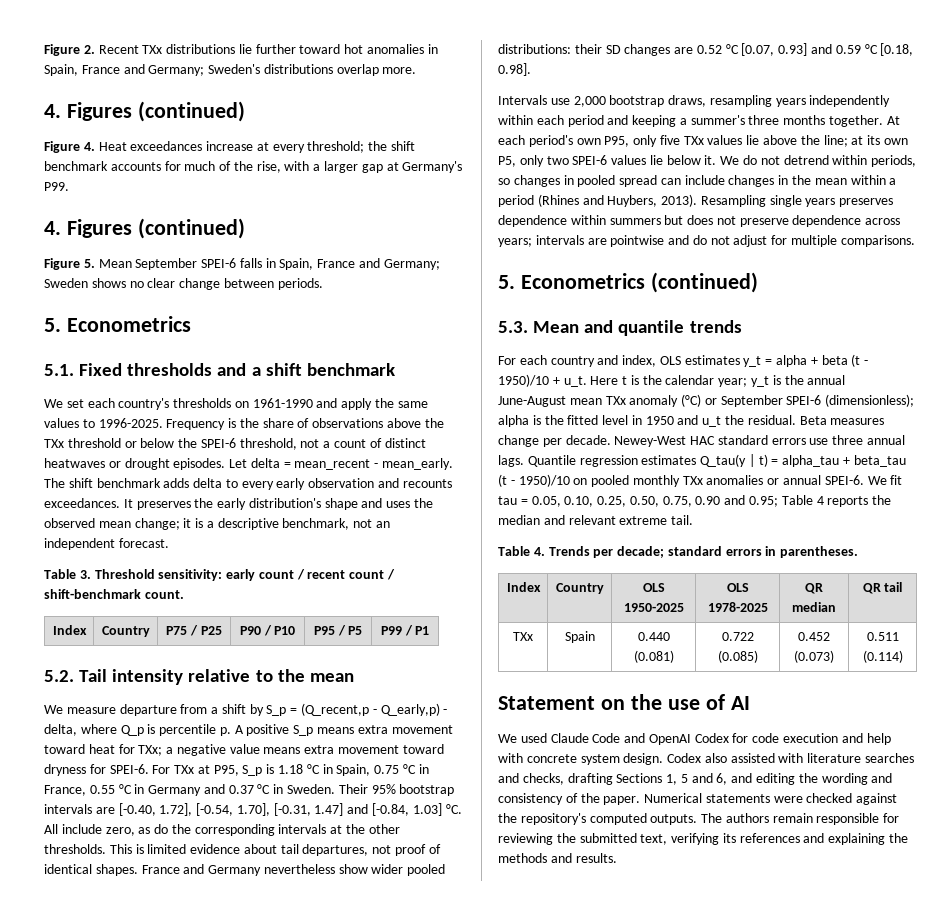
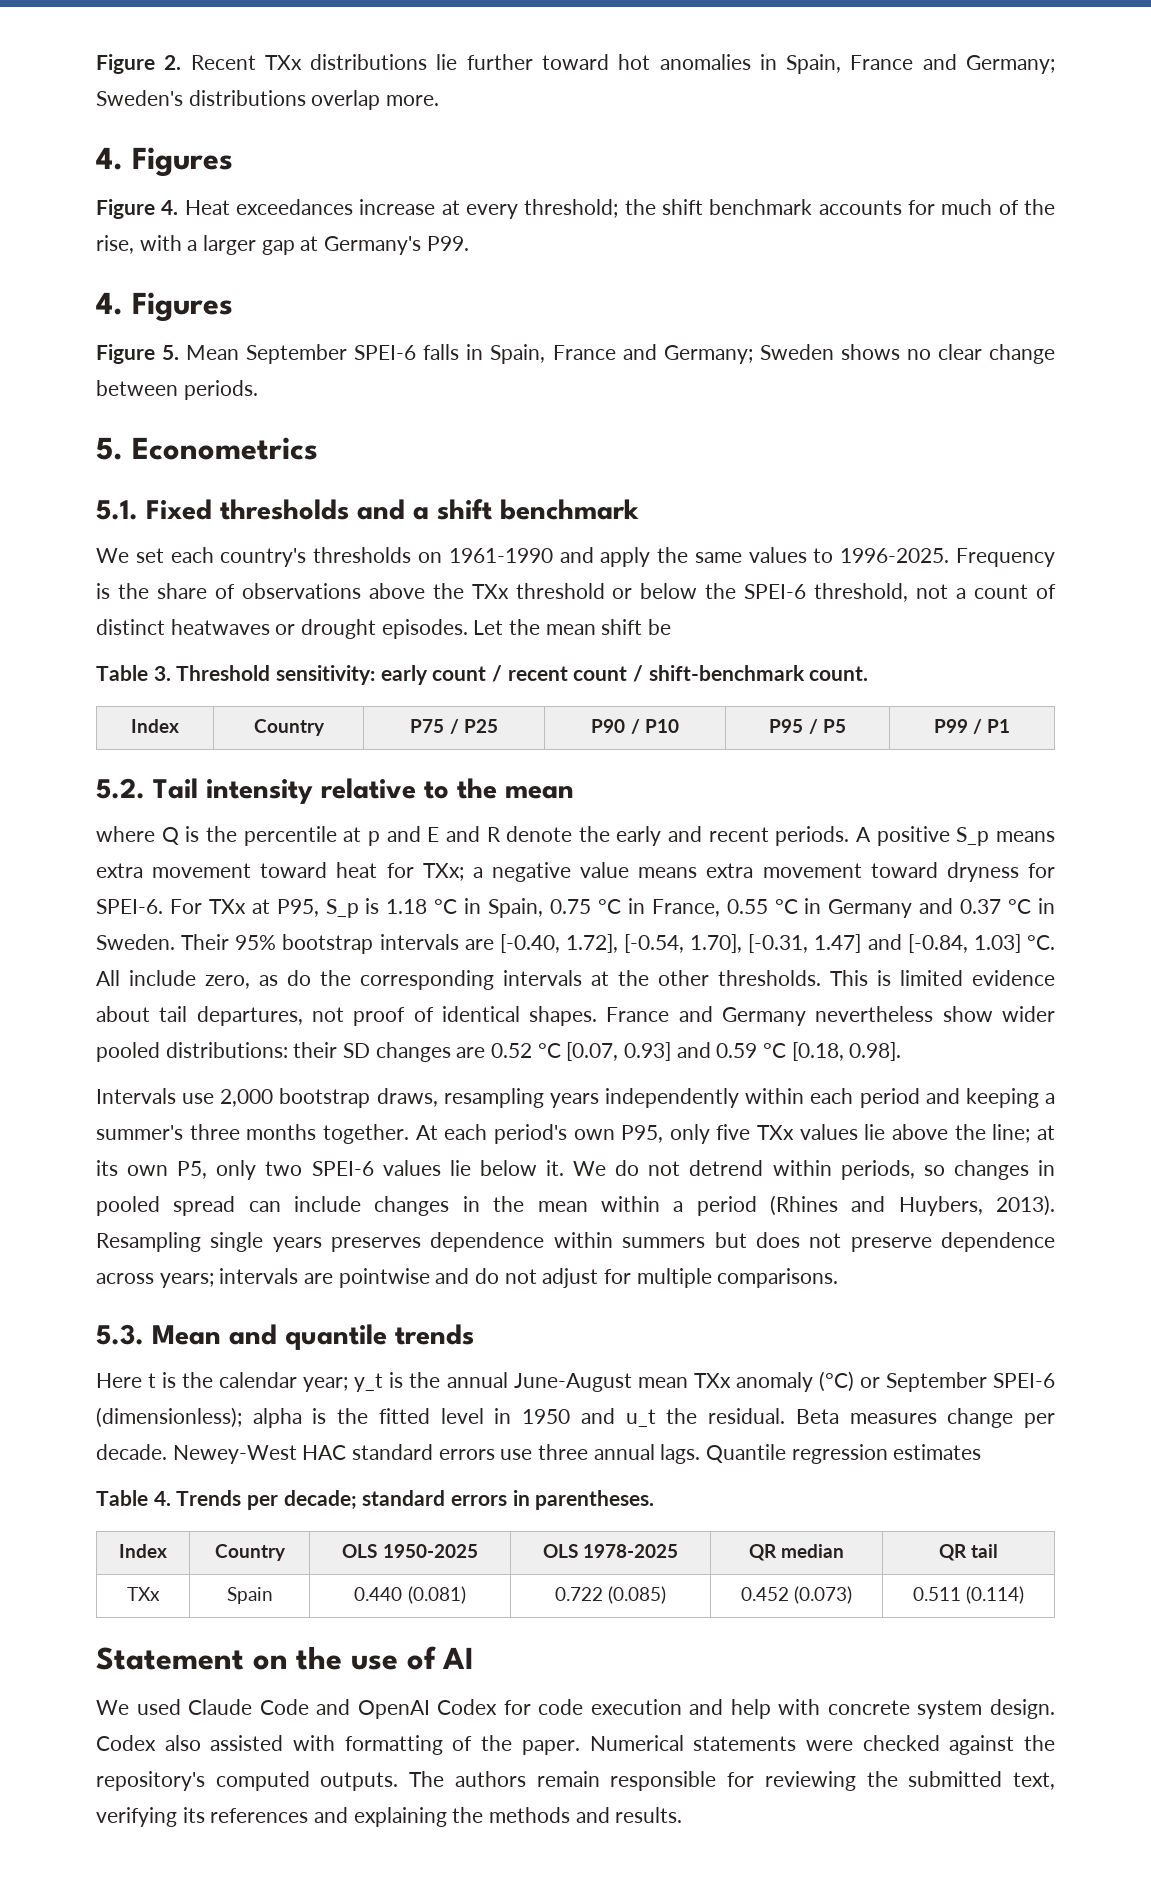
  Figure 2. Recent TXx distributions lie further toward hot anomalies in Spain, France and Germany; Sweden's distributions overlap more.
- 4. Figures (continued)
+ 4. Figures
  Figure 4. Heat exceedances increase at every threshold; the shift benchmark accounts for much of the rise, with a larger gap at Germany's P99.
- 4. Figures (continued)
+ 4. Figures
- Let delta = mean_recent - mean_early. The shift benchmark adds delta to every early observation and recounts exceedances. It preserves the early distribution's shape and uses the observed mean change; it is a descriptive benchmark, not an independent forecast.
+ Let the mean shift be
- We measure departure from a shift by S_p = (Q_recent,p - Q_early,p) - delta, where Q_p is percentile p. A positive S_p means extra movement toward heat for TXx; a negative value means extra movement toward dryness for SPEI-6.
+ where Q is the percentile at p and E and R denote the early and recent periods. A positive S_p means extra movement toward heat for TXx; a negative value means extra movement toward dryness for SPEI-6.
- 5. Econometrics (continued)
- For each country and index, OLS estimates y_t = alpha + beta (t - 1950)/10 + u_t.
- Quantile regression estimates Q_tau(y | t) = alpha_tau + beta_tau (t - 1950)/10 on pooled monthly TXx anomalies or annual SPEI-6. We fit tau = 0.05, 0.10, 0.25, 0.50, 0.75, 0.90 and 0.95; Table 4 reports the median and relevant extreme tail.
+ Quantile regression estimates
- Codex also assisted with literature searches and checks, drafting Sections 1, 5 and 6, and editing the wording and consistency of the paper.
+ Codex also assisted with formatting of the paper.

